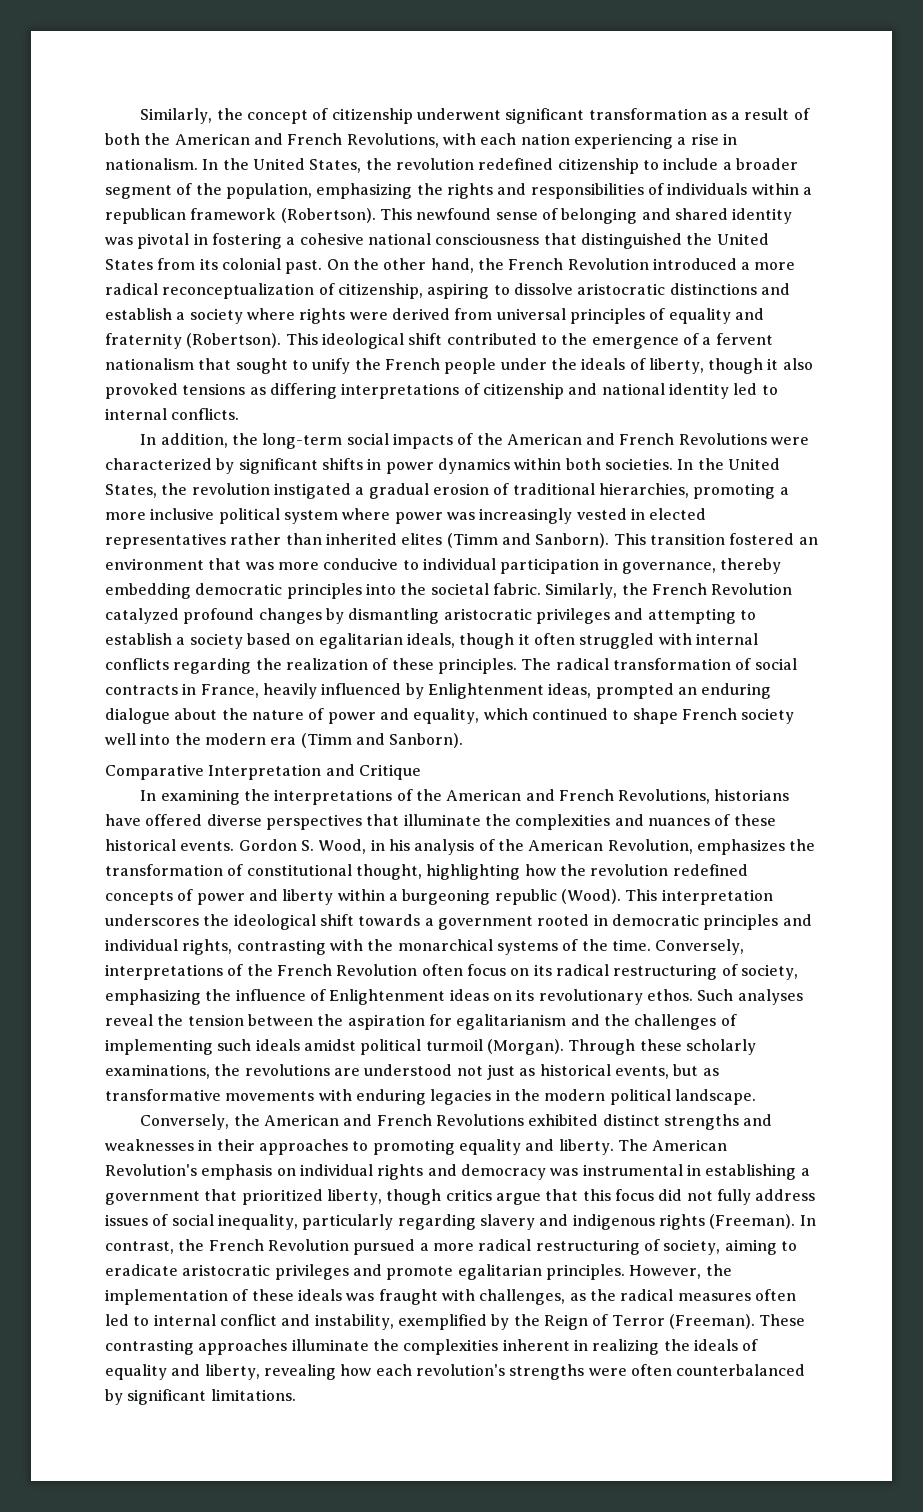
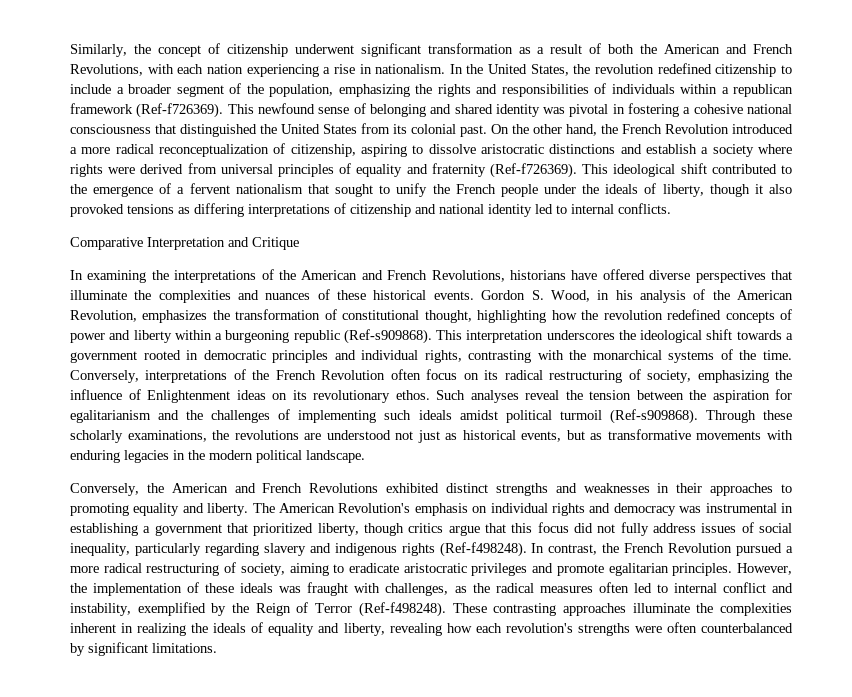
- In the United States, the revolution redefined citizenship to include a broader segment of the population, emphasizing the rights and responsibilities of individuals within a republican framework (Robertson).
+ In the United States, the revolution redefined citizenship to include a broader segment of the population, emphasizing the rights and responsibilities of individuals within a republican framework (Ref-f726369).
- On the other hand, the French Revolution introduced a more radical reconceptualization of citizenship, aspiring to dissolve aristocratic distinctions and establish a society where rights were derived from universal principles of equality and fraternity (Robertson).
+ On the other hand, the French Revolution introduced a more radical reconceptualization of citizenship, aspiring to dissolve aristocratic distinctions and establish a society where rights were derived from universal principles of equality and fraternity (Ref-f726369).
- In addition, the long-term social impacts of the American and French Revolutions were characterized by significant shifts in power dynamics within both societies. In the United States, the revolution instigated a gradual erosion of traditional hierarchies, promoting a more inclusive political system where power was increasingly vested in elected representatives rather than inherited elites (Timm and Sanborn). This transition fostered an environment that was more conducive to individual participation in governance, thereby embedding democratic principles into the societal fabric. Similarly, the French Revolution catalyzed profound changes by dismantling aristocratic privileges and attempting to establish a society based on egalitarian ideals, though it often struggled with internal conflicts regarding the realization of these principles. The radical transformation of social contracts in France, heavily influenced by Enlightenment ideas, prompted an enduring dialogue about the nature of power and equality, which continued to shape French society well into the modern era (Timm and Sanborn).
- Gordon S. Wood, in his analysis of the American Revolution, emphasizes the transformation of constitutional thought, highlighting how the revolution redefined concepts of power and liberty within a burgeoning republic (Wood).
+ Gordon S. Wood, in his analysis of the American Revolution, emphasizes the transformation of constitutional thought, highlighting how the revolution redefined concepts of power and liberty within a burgeoning republic (Ref-s909868).
- Such analyses reveal the tension between the aspiration for egalitarianism and the challenges of implementing such ideals amidst political turmoil (Morgan).
+ Such analyses reveal the tension between the aspiration for egalitarianism and the challenges of implementing such ideals amidst political turmoil (Ref-s909868).
- The American Revolution's emphasis on individual rights and democracy was instrumental in establishing a government that prioritized liberty, though critics argue that this focus did not fully address issues of social inequality, particularly regarding slavery and indigenous rights (Freeman).
+ The American Revolution's emphasis on individual rights and democracy was instrumental in establishing a government that prioritized liberty, though critics argue that this focus did not fully address issues of social inequality, particularly regarding slavery and indigenous rights (Ref-f498248).
- However, the implementation of these ideals was fraught with challenges, as the radical measures often led to internal conflict and instability, exemplified by the Reign of Terror (Freeman).
+ However, the implementation of these ideals was fraught with challenges, as the radical measures often led to internal conflict and instability, exemplified by the Reign of Terror (Ref-f498248).

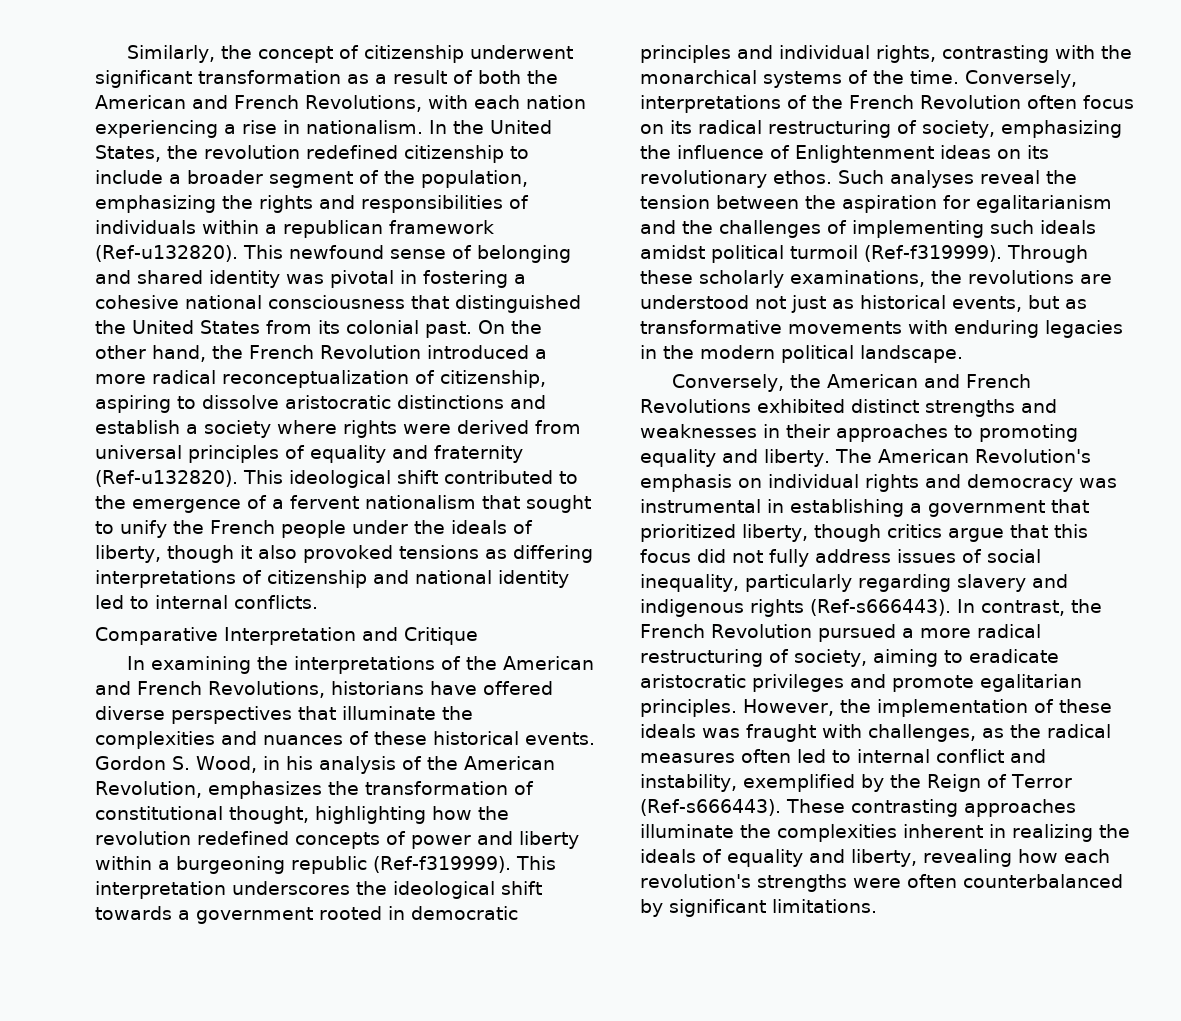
- In the United States, the revolution redefined citizenship to include a broader segment of the population, emphasizing the rights and responsibilities of individuals within a republican framework (Ref-f726369).
+ In the United States, the revolution redefined citizenship to include a broader segment of the population, emphasizing the rights and responsibilities of individuals within a republican framework (Ref-u132820).
- On the other hand, the French Revolution introduced a more radical reconceptualization of citizenship, aspiring to dissolve aristocratic distinctions and establish a society where rights were derived from universal principles of equality and fraternity (Ref-f726369).
+ On the other hand, the French Revolution introduced a more radical reconceptualization of citizenship, aspiring to dissolve aristocratic distinctions and establish a society where rights were derived from universal principles of equality and fraternity (Ref-u132820).
- Gordon S. Wood, in his analysis of the American Revolution, emphasizes the transformation of constitutional thought, highlighting how the revolution redefined concepts of power and liberty within a burgeoning republic (Ref-s909868).
+ Gordon S. Wood, in his analysis of the American Revolution, emphasizes the transformation of constitutional thought, highlighting how the revolution redefined concepts of power and liberty within a burgeoning republic (Ref-f319999).
- Such analyses reveal the tension between the aspiration for egalitarianism and the challenges of implementing such ideals amidst political turmoil (Ref-s909868).
+ Such analyses reveal the tension between the aspiration for egalitarianism and the challenges of implementing such ideals amidst political turmoil (Ref-f319999).
- The American Revolution's emphasis on individual rights and democracy was instrumental in establishing a government that prioritized liberty, though critics argue that this focus did not fully address issues of social inequality, particularly regarding slavery and indigenous rights (Ref-f498248).
+ The American Revolution's emphasis on individual rights and democracy was instrumental in establishing a government that prioritized liberty, though critics argue that this focus did not fully address issues of social inequality, particularly regarding slavery and indigenous rights (Ref-s666443).
- However, the implementation of these ideals was fraught with challenges, as the radical measures often led to internal conflict and instability, exemplified by the Reign of Terror (Ref-f498248).
+ However, the implementation of these ideals was fraught with challenges, as the radical measures often led to internal conflict and instability, exemplified by the Reign of Terror (Ref-s666443).

